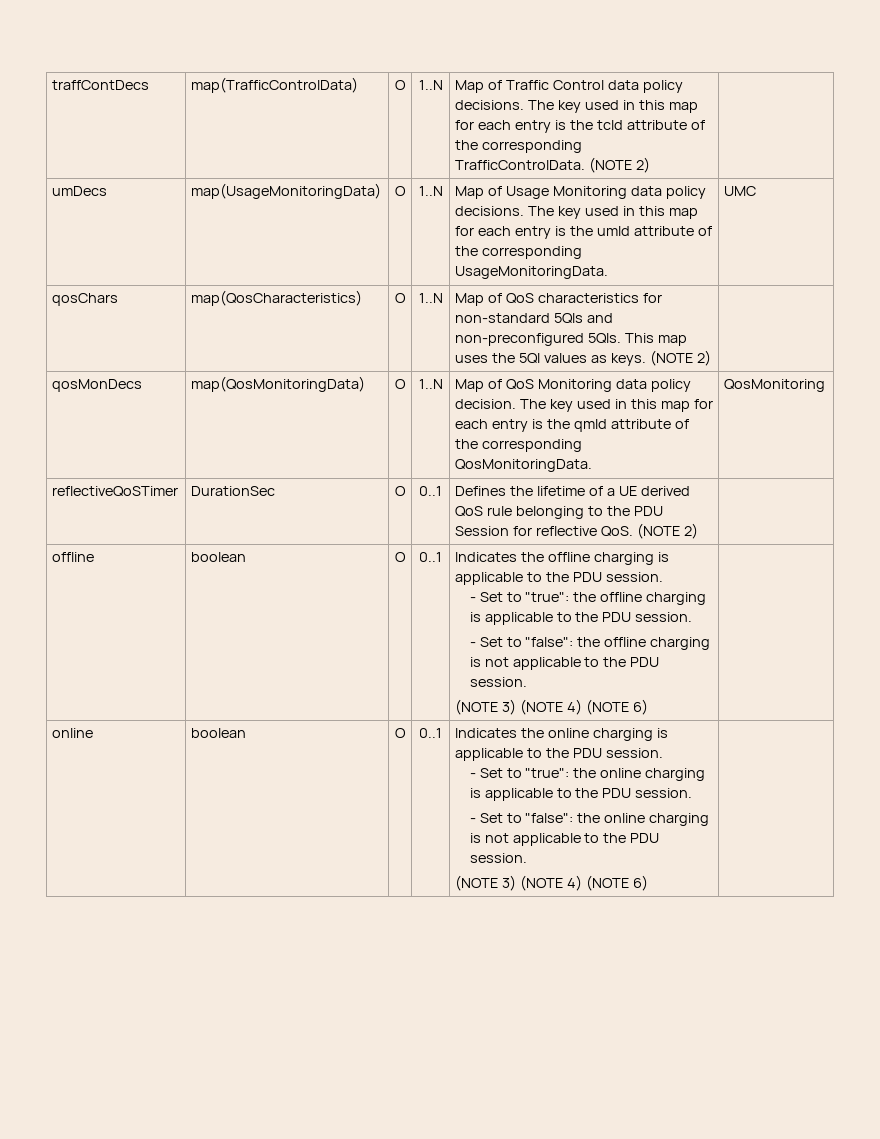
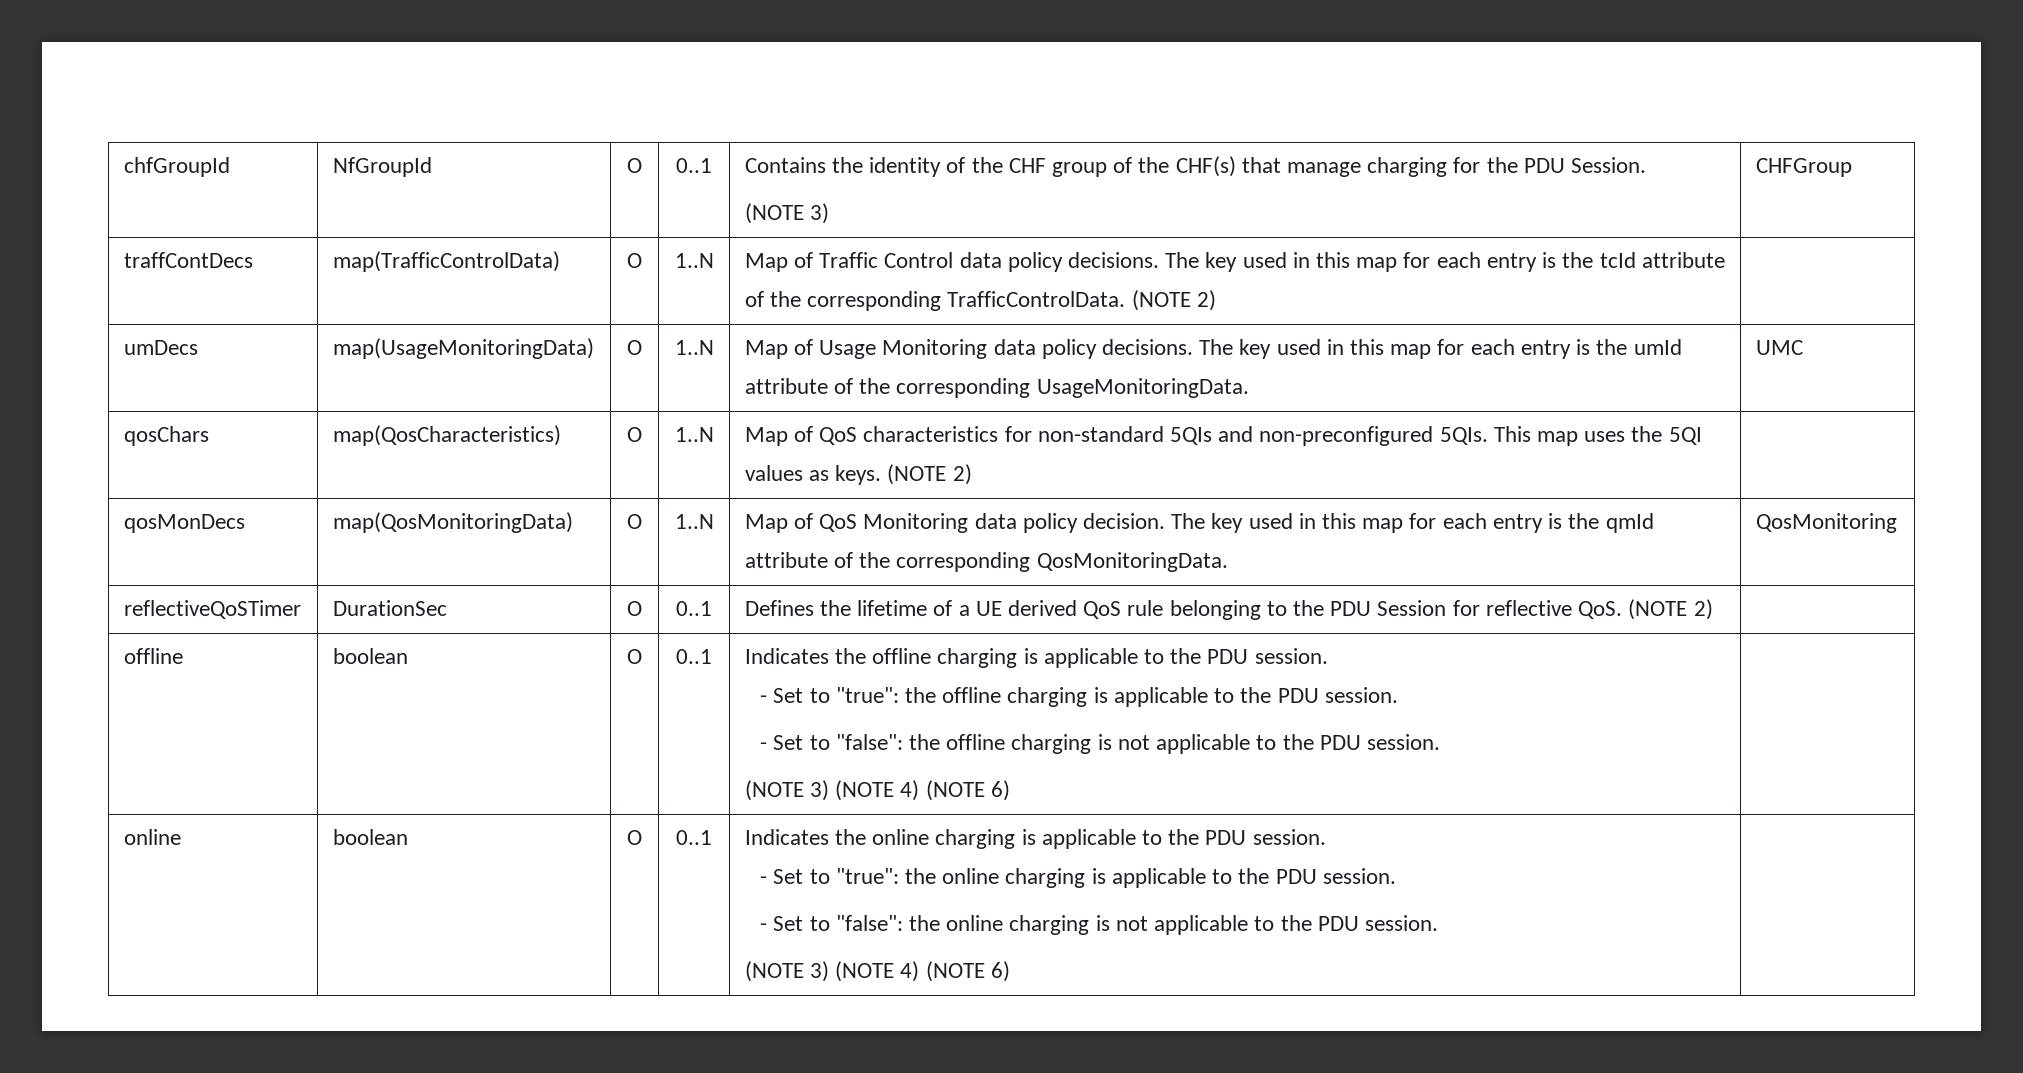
+ chfGroupId | NfGroupId | O | 0..1 | Contains the identity of the CHF group of the CHF(s) that manage charging for the PDU Session.
+ (NOTE 3) | CHFGroup

